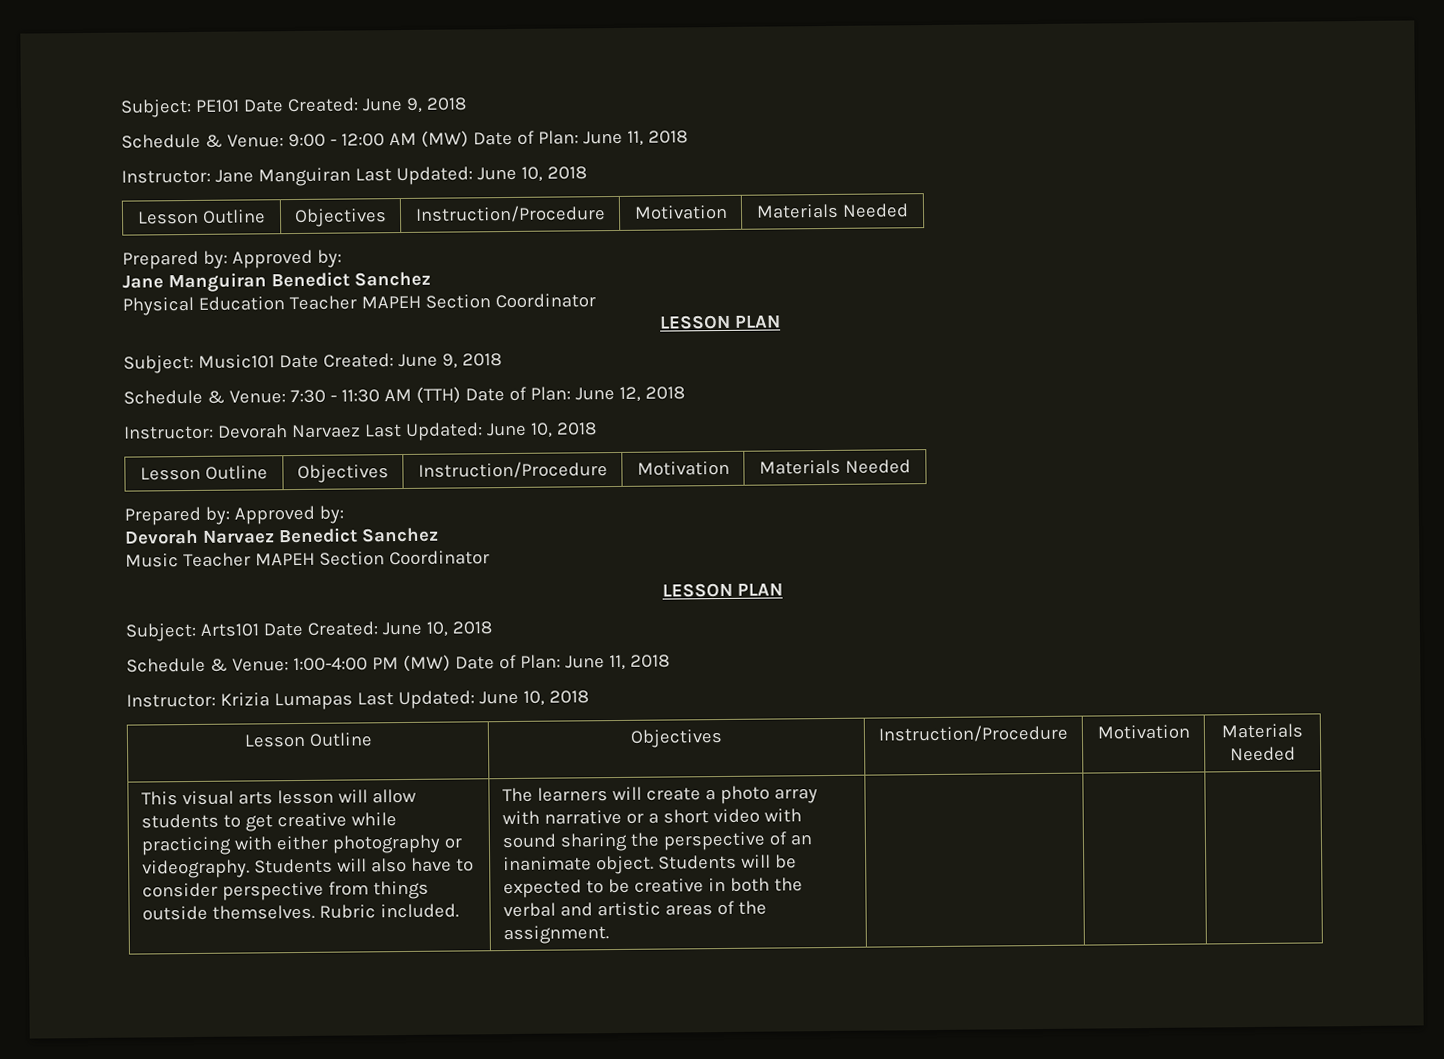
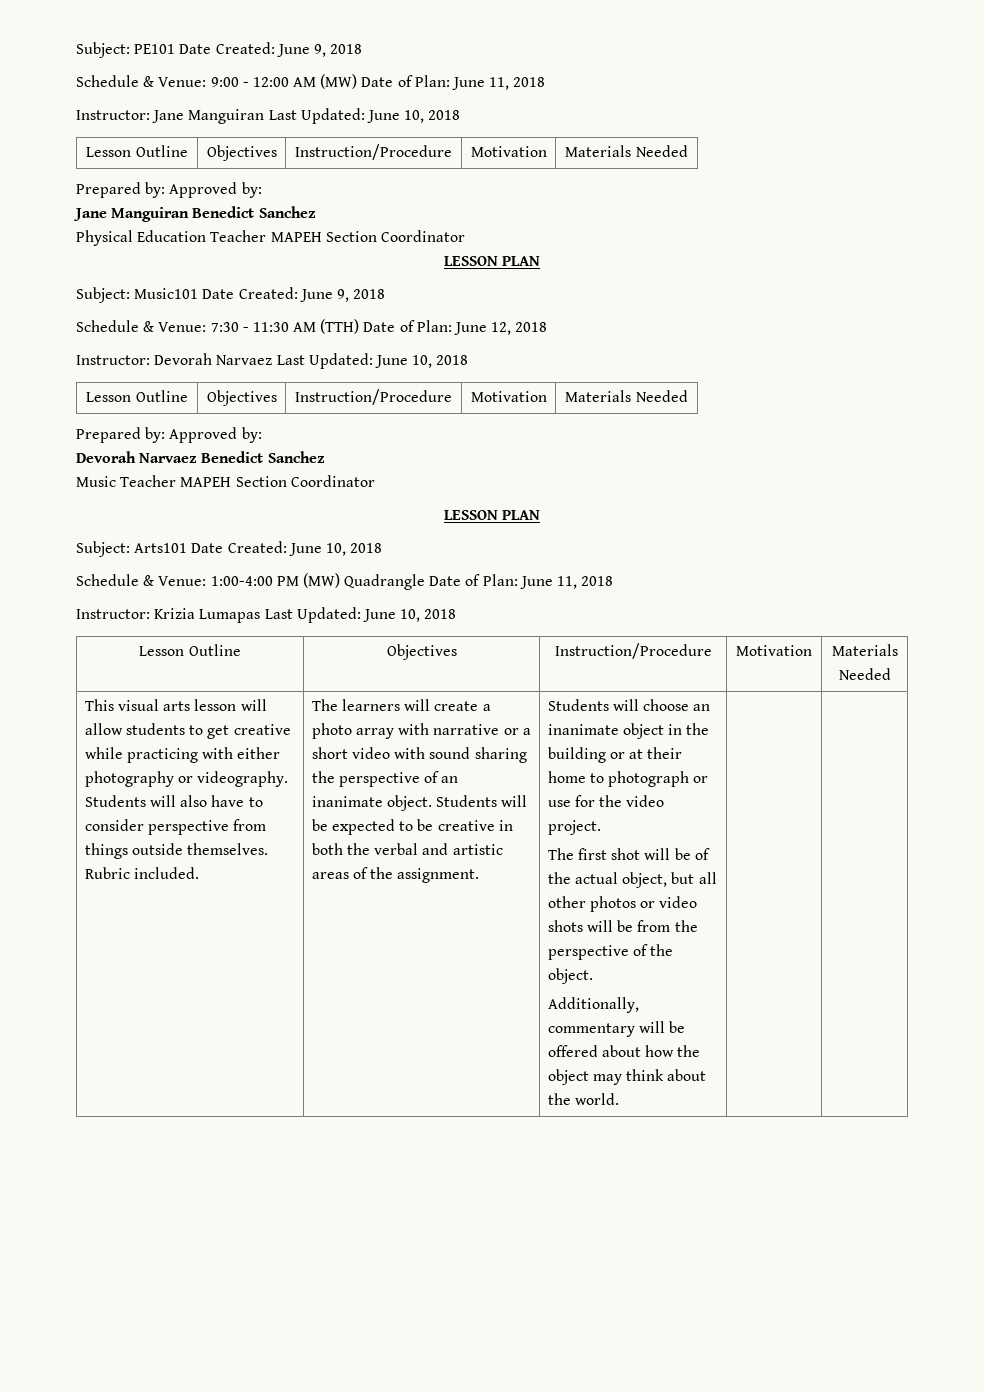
- Schedule & Venue: 1:00-4:00 PM (MW) Date of Plan: June 11, 2018
+ Schedule & Venue: 1:00-4:00 PM (MW) Quadrangle Date of Plan: June 11, 2018
+ Students will choose an inanimate object in the building or at their home to photograph or use for the video project.
+ The first shot will be of the actual object, but all other photos or video shots will be from the perspective of the object.
+ Additionally, commentary will be offered about how the object may think about the world.

